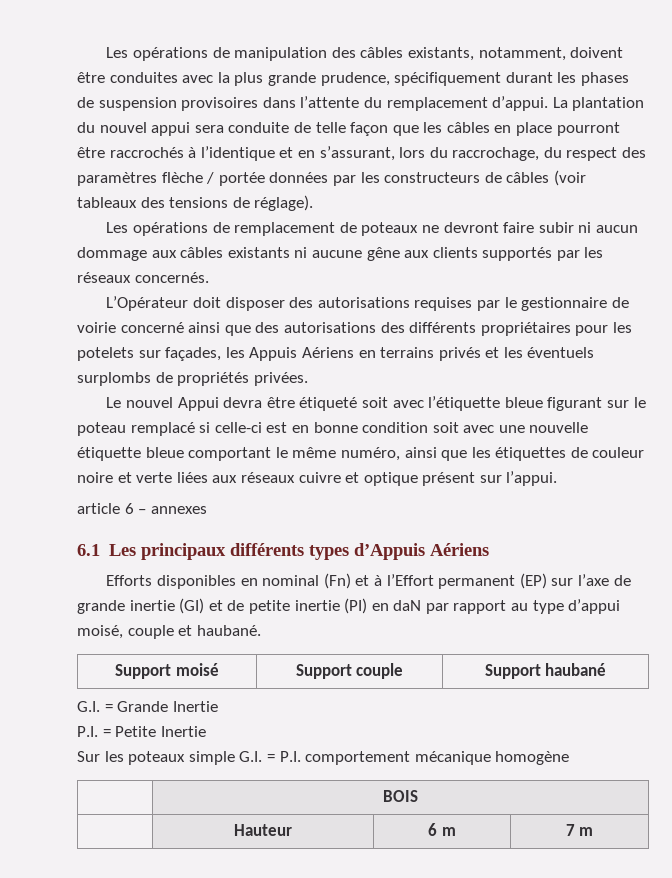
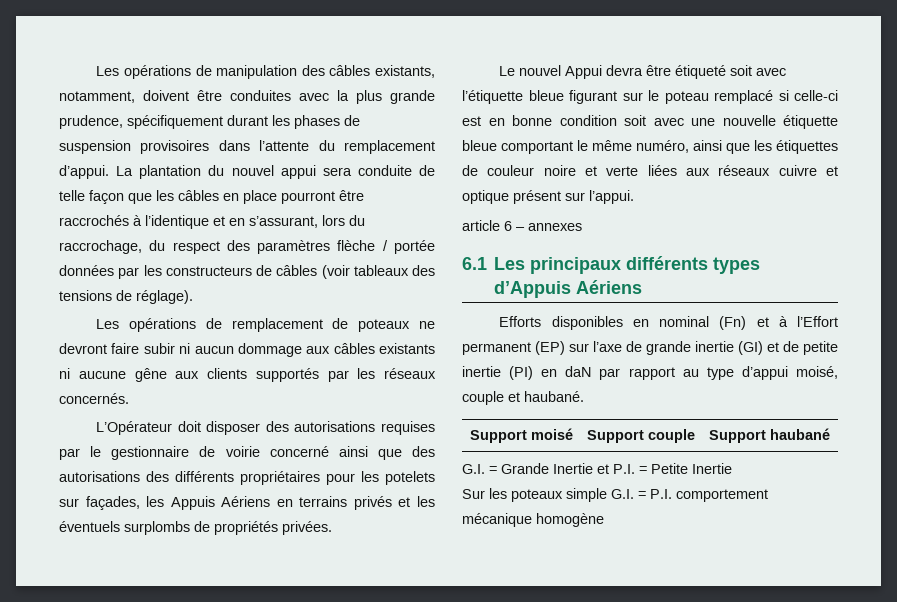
- G.I. = Grande Inertie
- P.I. = Petite Inertie
+ G.I. = Grande Inertie et P.I. = Petite Inertie
- | BOIS
- | Hauteur | 6 m | 7 m

